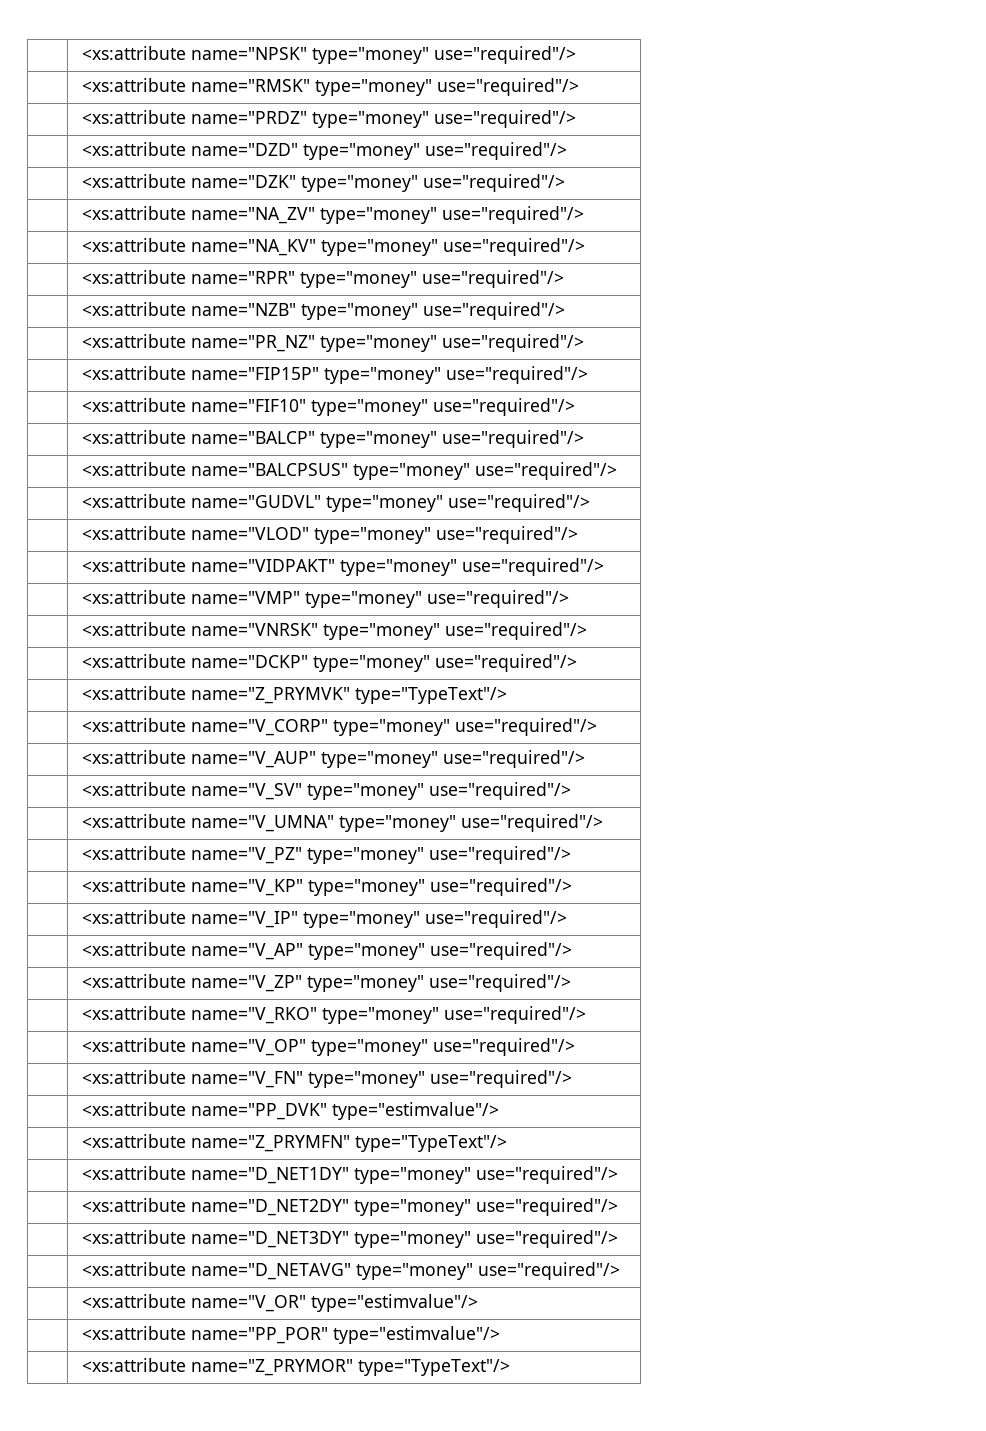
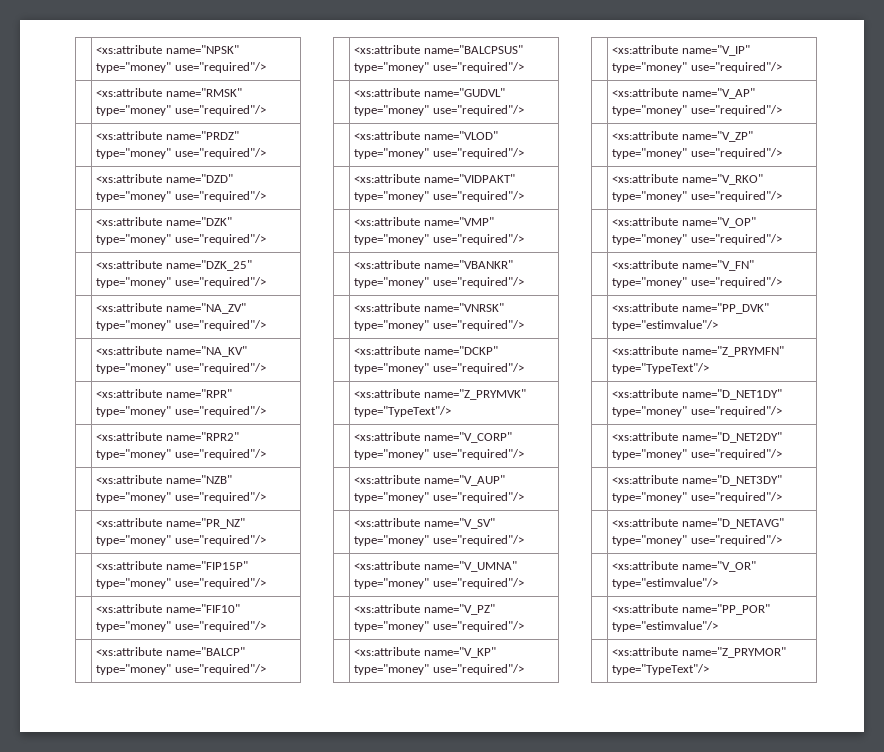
+ | <xs:attribute name="DZK_25" type="money" use="required"/>
+ | <xs:attribute name="RPR2" type="money" use="required"/>
+ | <xs:attribute name="VBANKR" type="money" use="required"/>

